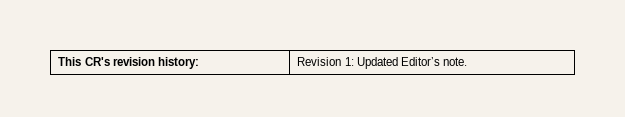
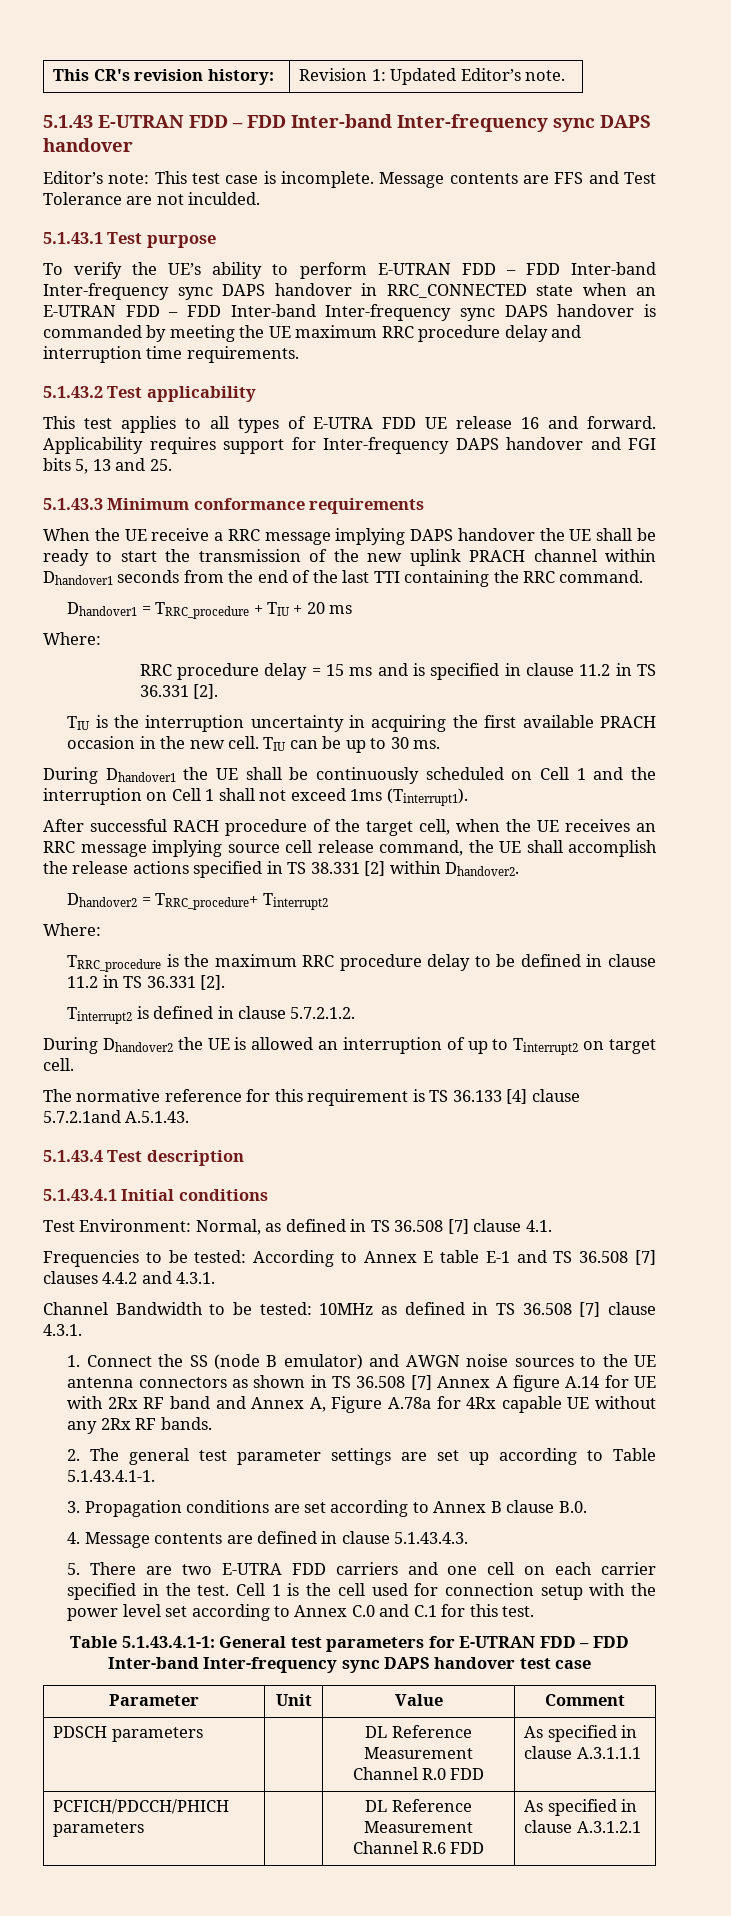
+ 5.1.43 E-UTRAN FDD – FDD Inter-band Inter-frequency sync DAPS handover
+ Editor’s note: This test case is incomplete. Message contents are FFS and Test Tolerance are not inculded.
+ 5.1.43.1 Test purpose
+ To verify the UE’s ability to perform E-UTRAN FDD – FDD Inter-band Inter-frequency sync DAPS handover in RRC_CONNECTED state when an E-UTRAN FDD – FDD Inter-band Inter-frequency sync DAPS handover is commanded by meeting the UE maximum RRC procedure delay and interruption time requirements.
+ 5.1.43.2 Test applicability
+ This test applies to all types of E-UTRA FDD UE release 16 and forward. Applicability requires support for Inter-frequency DAPS handover and FGI bits 5, 13 and 25.
+ 5.1.43.3 Minimum conformance requirements
+ When the UE receive a RRC message implying DAPS handover the UE shall be ready to start the transmission of the new uplink PRACH channel within Dhandover1 seconds from the end of the last TTI containing the RRC command.
+ Dhandover1 = TRRC_procedure + TIU + 20 ms
+ Where:
+ RRC procedure delay = 15 ms and is specified in clause 11.2 in TS 36.331 [2].
+ TIU is the interruption uncertainty in acquiring the first available PRACH occasion in the new cell. TIU can be up to 30 ms.
+ During Dhandover1 the UE shall be continuously scheduled on Cell 1 and the interruption on Cell 1 shall not exceed 1ms (Tinterrupt1).
+ After successful RACH procedure of the target cell, when the UE receives an RRC message implying source cell release command, the UE shall accomplish the release actions specified in TS 38.331 [2] within Dhandover2.
+ Dhandover2 = TRRC_procedure+ Tinterrupt2
+ Where:
+ TRRC_procedure is the maximum RRC procedure delay to be defined in clause 11.2 in TS 36.331 [2].
+ Tinterrupt2 is defined in clause 5.7.2.1.2.
+ During Dhandover2 the UE is allowed an interruption of up to Tinterrupt2 on target cell.
+ The normative reference for this requirement is TS 36.133 [4] clause 5.7.2.1and A.5.1.43.
+ 5.1.43.4 Test description
+ 5.1.43.4.1 Initial conditions
+ Test Environment: Normal, as defined in TS 36.508 [7] clause 4.1.
+ Frequencies to be tested: According to Annex E table E-1 and TS 36.508 [7] clauses 4.4.2 and 4.3.1.
+ Channel Bandwidth to be tested: 10MHz as defined in TS 36.508 [7] clause 4.3.1.
+ 1. Connect the SS (node B emulator) and AWGN noise sources to the UE antenna connectors as shown in TS 36.508 [7] Annex A figure A.14 for UE with 2Rx RF band and Annex A, Figure A.78a for 4Rx capable UE without any 2Rx RF bands.
+ 2. The general test parameter settings are set up according to Table 5.1.43.4.1-1.
+ 3. Propagation conditions are set according to Annex B clause B.0.
+ 4. Message contents are defined in clause 5.1.43.4.3.
+ 5. There are two E-UTRA FDD carriers and one cell on each carrier specified in the test. Cell 1 is the cell used for connection setup with the power level set according to Annex C.0 and C.1 for this test.
+ Table 5.1.43.4.1-1: General test parameters for E-UTRAN FDD – FDD Inter-band Inter-frequency sync DAPS handover test case
+ Parameter | Unit | Value | Comment
+ PDSCH parameters | | DL Reference Measurement Channel R.0 FDD | As specified in clause A.3.1.1.1
+ PCFICH/PDCCH/PHICH parameters | | DL Reference Measurement Channel R.6 FDD | As specified in clause A.3.1.2.1

